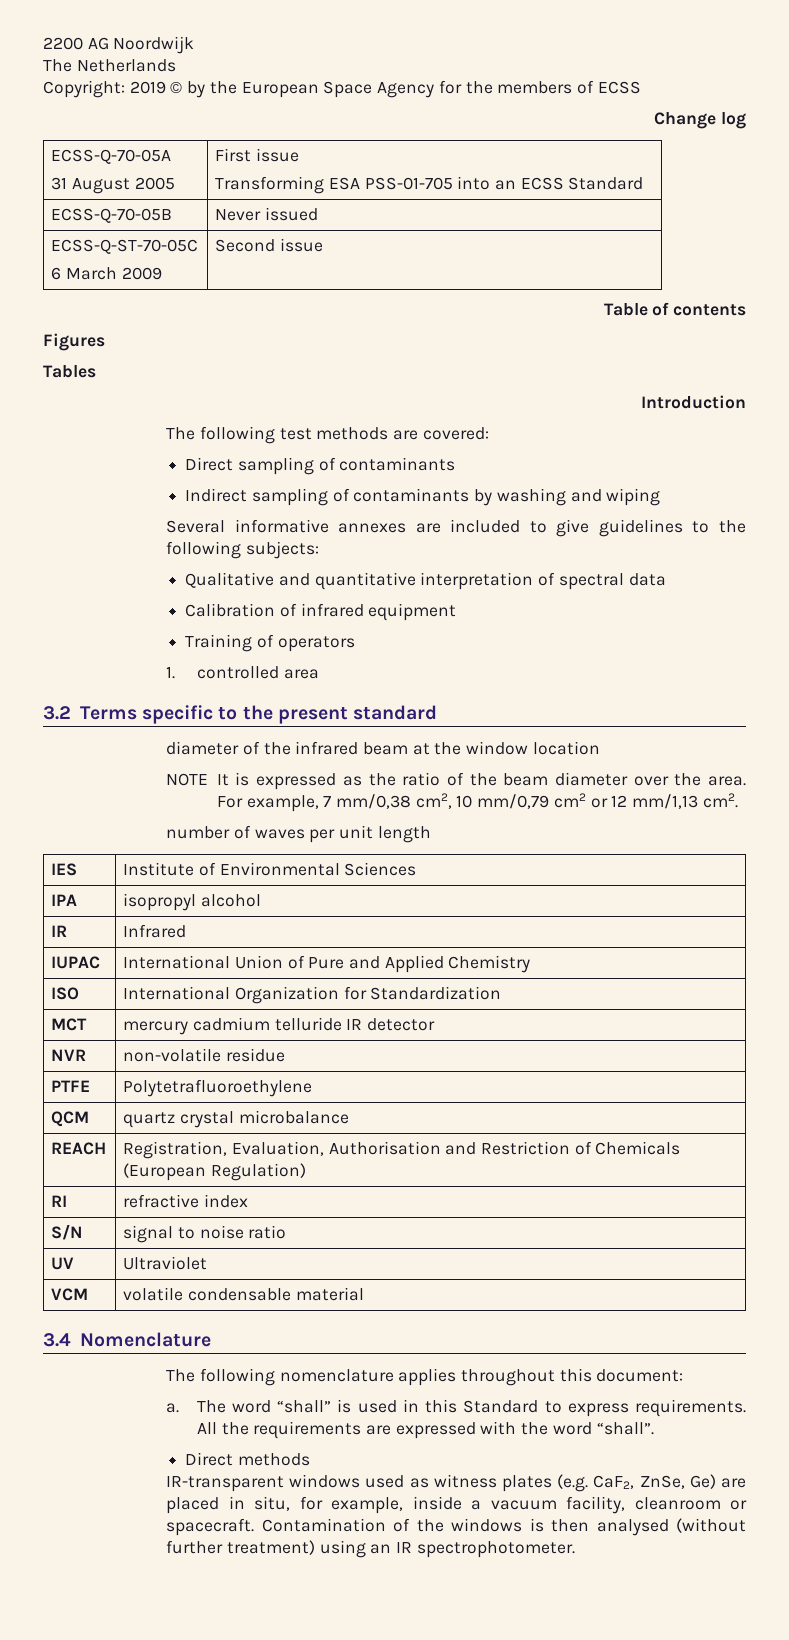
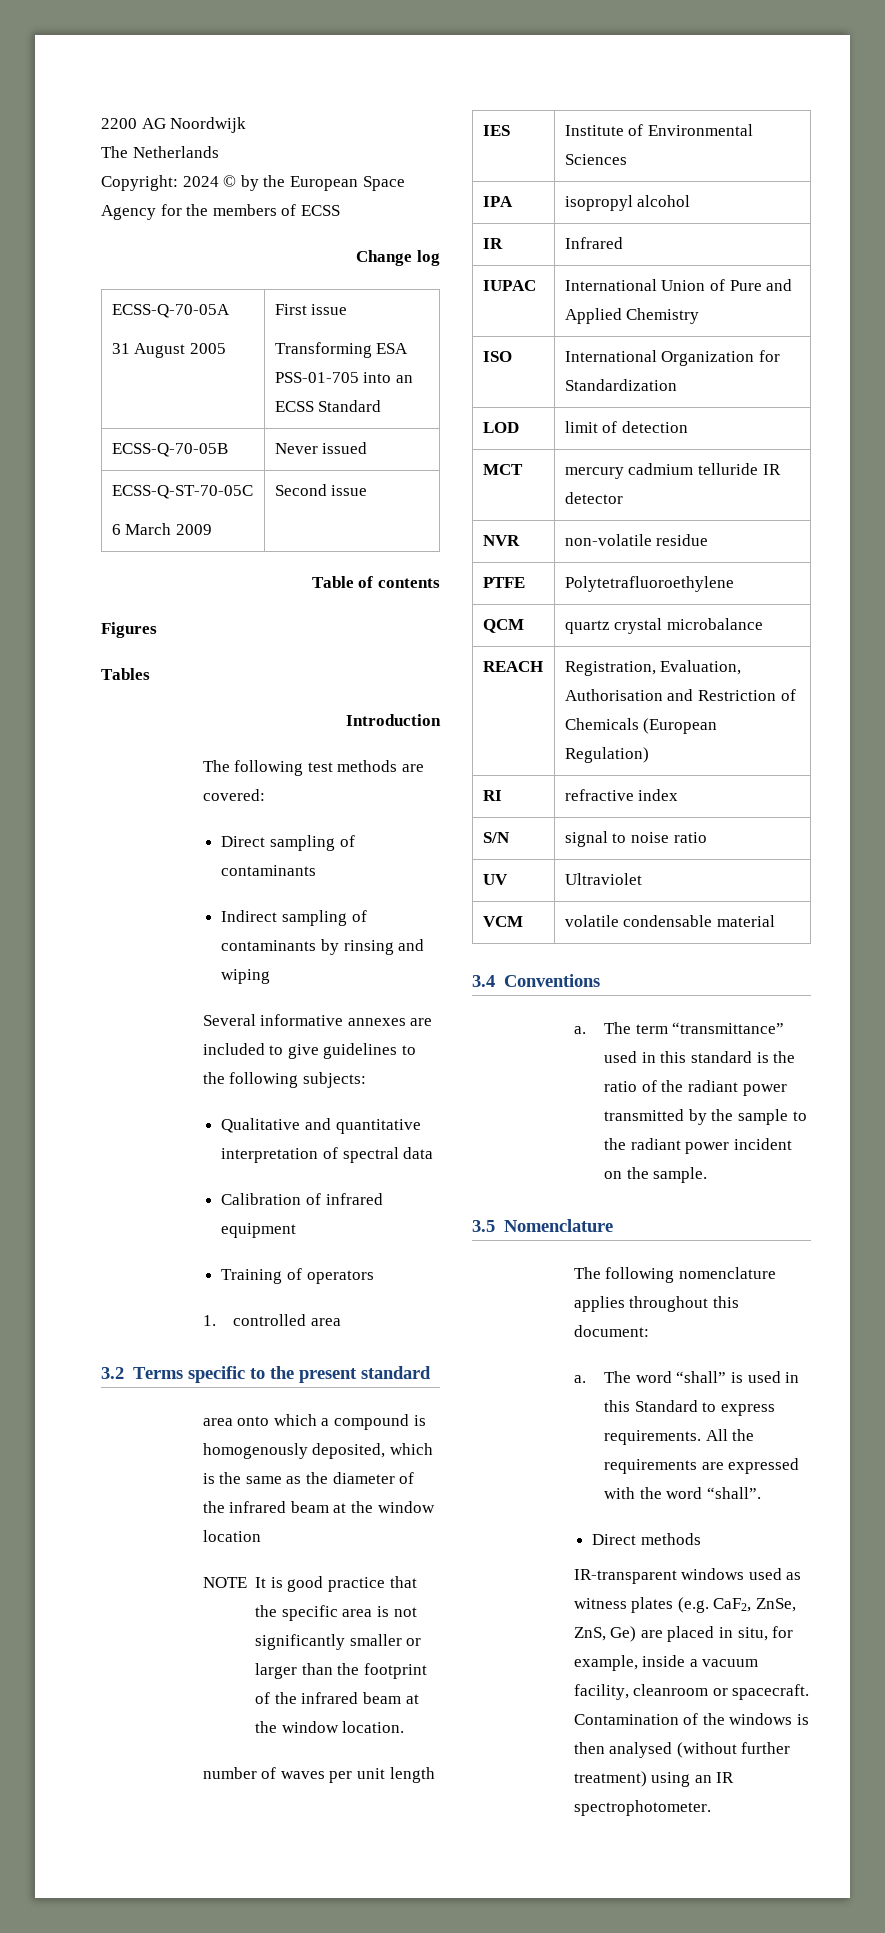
- Copyright: 2019 © by the European Space Agency for the members of ECSS
+ Copyright: 2024 © by the European Space Agency for the members of ECSS
- Indirect sampling of contaminants by washing and wiping
+ Indirect sampling of contaminants by rinsing and wiping
- diameter of the infrared beam at the window location
+ area onto which a compound is homogenously deposited, which is the same as the diameter of the infrared beam at the window location
- NOTE It is expressed as the ratio of the beam diameter over the area. For example, 7 mm/0,38 cm2, 10 mm/0,79 cm2 or 12 mm/1,13 cm2.
+ NOTE It is good practice that the specific area is not significantly smaller or larger than the footprint of the infrared beam at the window location.
+ LOD | limit of detection
- 3.4 Nomenclature
+ 3.4 Conventions
+ a. The term “transmittance” used in this standard is the ratio of the radiant power transmitted by the sample to the radiant power incident on the sample.
+ 3.5 Nomenclature
- IR-transparent windows used as witness plates (e.g. CaF2, ZnSe, Ge) are placed in situ, for example, inside a vacuum facility, cleanroom or spacecraft.
+ IR-transparent windows used as witness plates (e.g. CaF2, ZnSe, ZnS, Ge) are placed in situ, for example, inside a vacuum facility, cleanroom or spacecraft.

